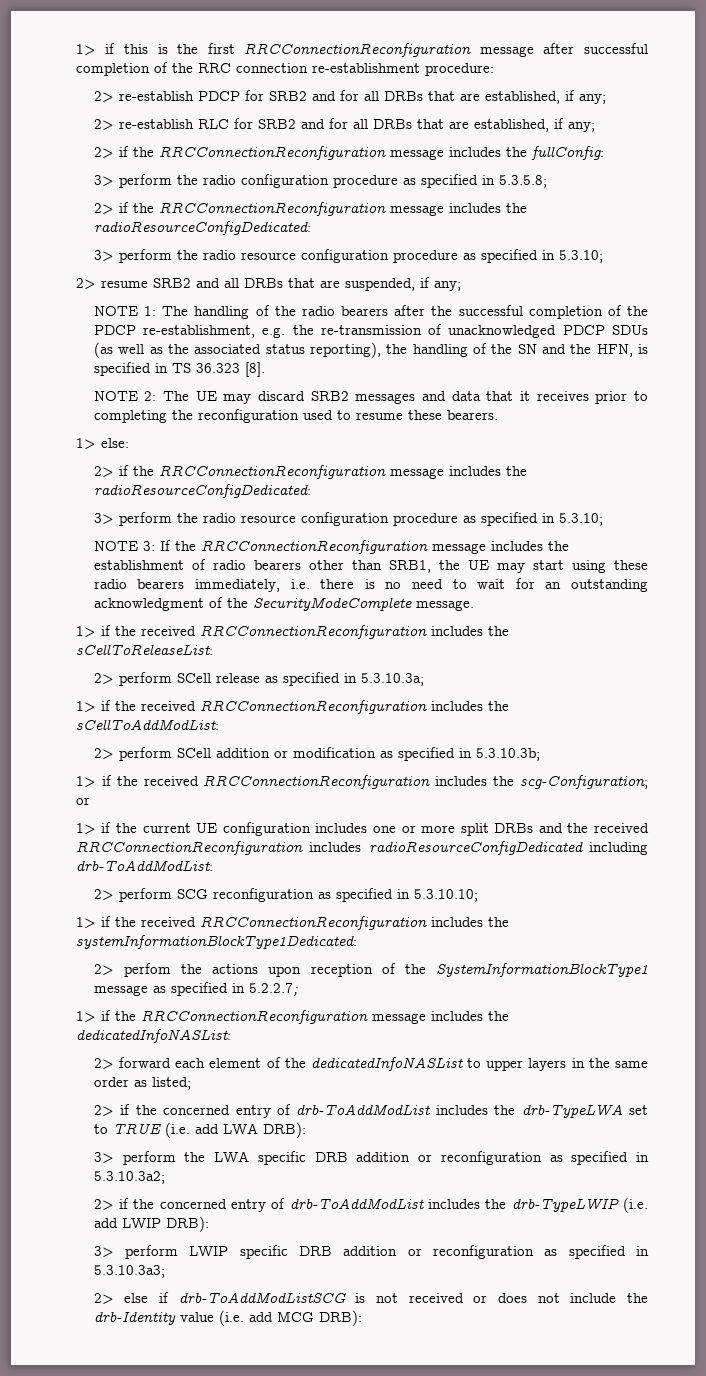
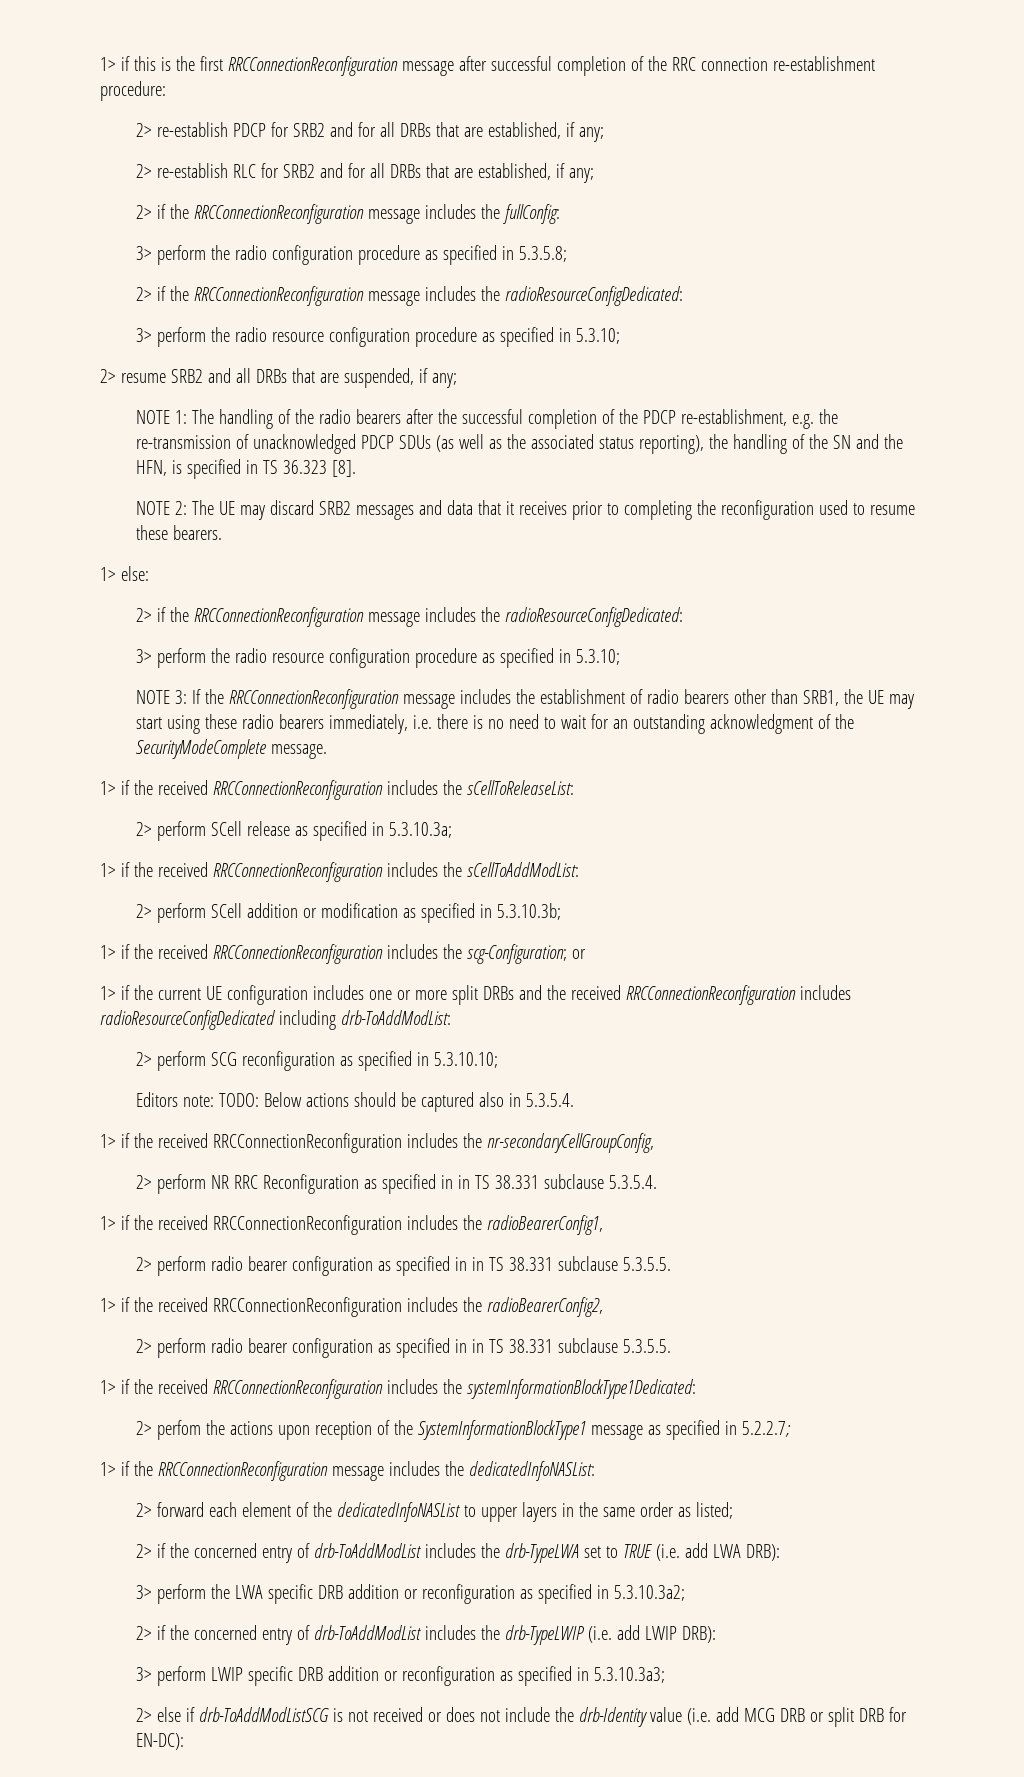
+ Editors note: TODO: Below actions should be captured also in 5.3.5.4.
+ 1> if the received RRCConnectionReconfiguration includes the nr-secondaryCellGroupConfig,
+ 2> perform NR RRC Reconfiguration as specified in in TS 38.331 subclause 5.3.5.4.
+ 1> if the received RRCConnectionReconfiguration includes the radioBearerConfig1,
+ 2> perform radio bearer configuration as specified in in TS 38.331 subclause 5.3.5.5.
+ 1> if the received RRCConnectionReconfiguration includes the radioBearerConfig2,
+ 2> perform radio bearer configuration as specified in in TS 38.331 subclause 5.3.5.5.
- 2> else if drb-ToAddModListSCG is not received or does not include the drb-Identity value (i.e. add MCG DRB):
+ 2> else if drb-ToAddModListSCG is not received or does not include the drb-Identity value (i.e. add MCG DRB or split DRB for EN-DC):

